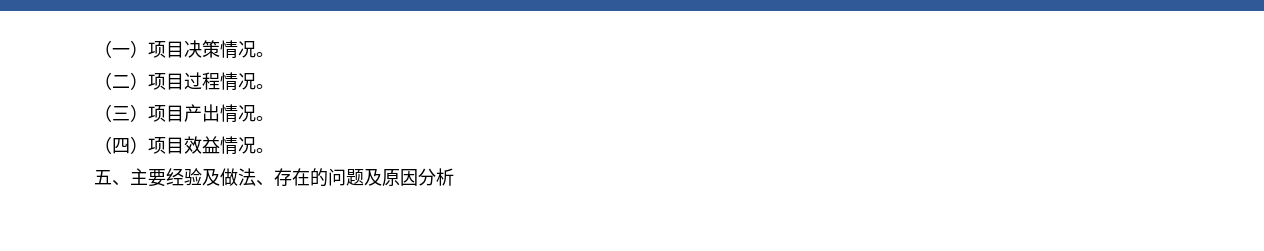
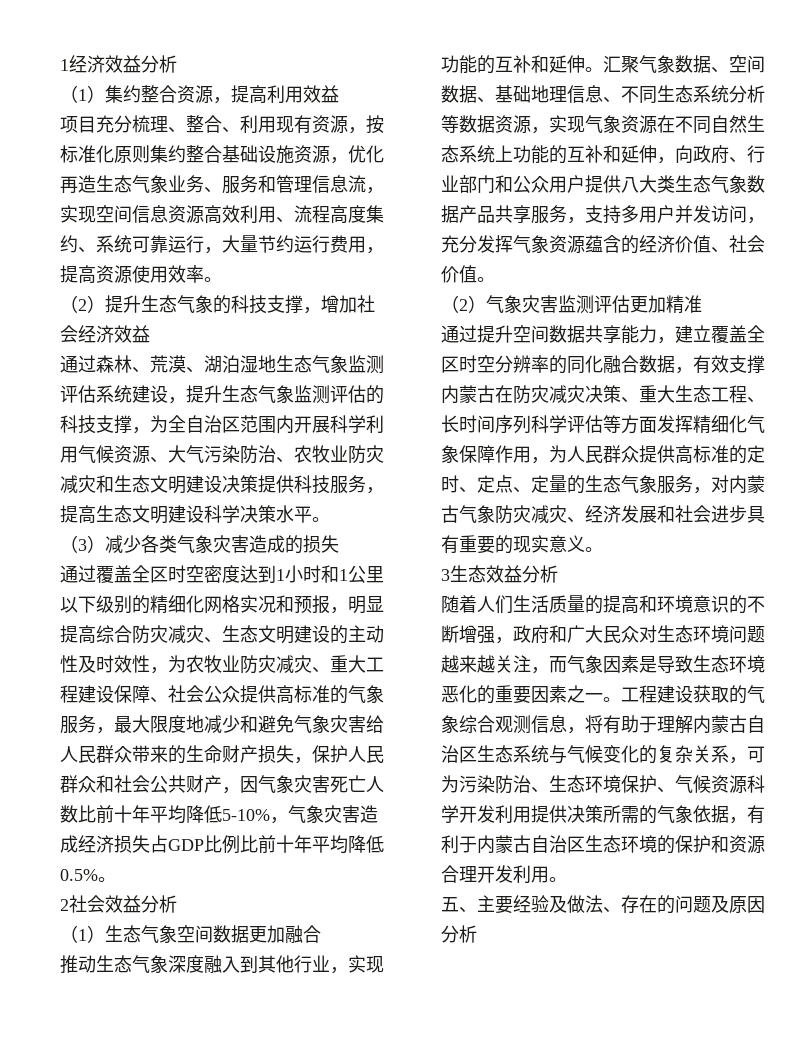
- （一）项目决策情况。
- （二）项目过程情况。
- （三）项目产出情况。
- （四）项目效益情况。
+ 1经济效益分析
+ （1）集约整合资源，提高利用效益
+ 项目充分梳理、整合、利用现有资源，按标准化原则集约整合基础设施资源，优化再造生态气象业务、服务和管理信息流，实现空间信息资源高效利用、流程高度集约、系统可靠运行，大量节约运行费用，提高资源使用效率。
+ （2）提升生态气象的科技支撑，增加社会经济效益
+ 通过森林、荒漠、湖泊湿地生态气象监测评估系统建设，提升生态气象监测评估的科技支撑，为全自治区范围内开展科学利用气候资源、大气污染防治、农牧业防灾减灾和生态文明建设决策提供科技服务，提高生态文明建设科学决策水平。
+ （3）减少各类气象灾害造成的损失
+ 通过覆盖全区时空密度达到1小时和1公里以下级别的精细化网格实况和预报，明显提高综合防灾减灾、生态文明建设的主动性及时效性，为农牧业防灾减灾、重大工程建设保障、社会公众提供高标准的气象服务，最大限度地减少和避免气象灾害给人民群众带来的生命财产损失，保护人民群众和社会公共财产，因气象灾害死亡人数比前十年平均降低5-10%，气象灾害造成经济损失占GDP比例比前十年平均降低0.5%。
+ 2社会效益分析
+ （1）生态气象空间数据更加融合
+ 推动生态气象深度融入到其他行业，实现功能的互补和延伸。汇聚气象数据、空间数据、基础地理信息、不同生态系统分析等数据资源，实现气象资源在不同自然生态系统上功能的互补和延伸，向政府、行业部门和公众用户提供八大类生态气象数据产品共享服务，支持多用户并发访问，充分发挥气象资源蕴含的经济价值、社会价值。
+ （2）气象灾害监测评估更加精准
+ 通过提升空间数据共享能力，建立覆盖全区时空分辨率的同化融合数据，有效支撑内蒙古在防灾减灾决策、重大生态工程、长时间序列科学评估等方面发挥精细化气象保障作用，为人民群众提供高标准的定时、定点、定量的生态气象服务，对内蒙古气象防灾减灾、经济发展和社会进步具有重要的现实意义。
+ 3生态效益分析
+ 随着人们生活质量的提高和环境意识的不断增强，政府和广大民众对生态环境问题越来越关注，而气象因素是导致生态环境恶化的重要因素之一。工程建设获取的气象综合观测信息，将有助于理解内蒙古自治区生态系统与气候变化的复杂关系，可为污染防治、生态环境保护、气候资源科学开发利用提供决策所需的气象依据，有利于内蒙古自治区生态环境的保护和资源合理开发利用。

